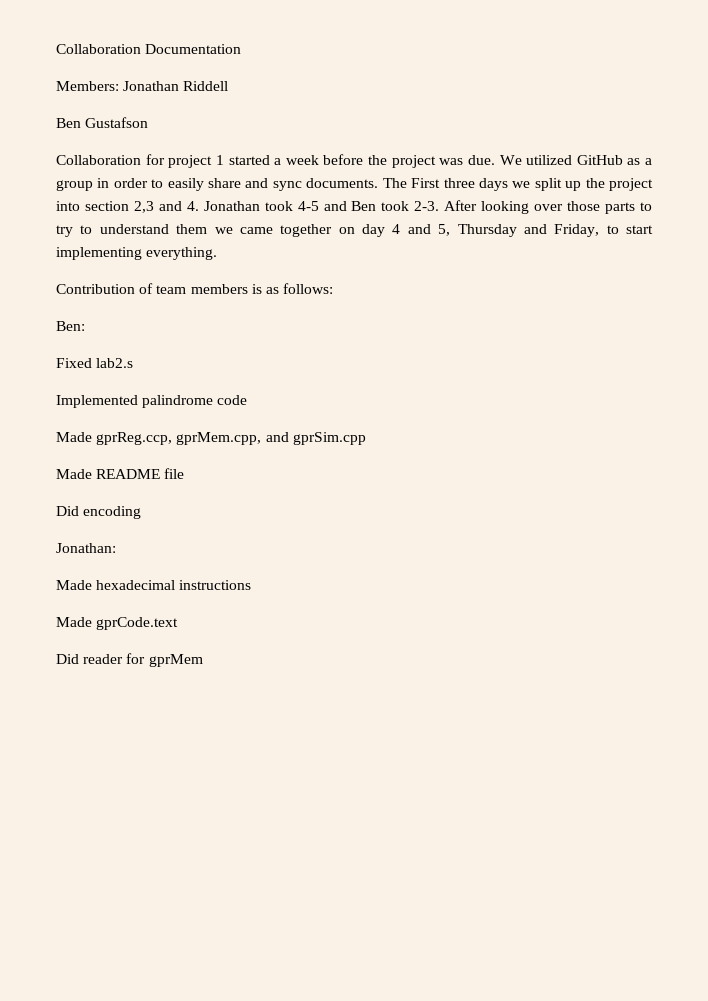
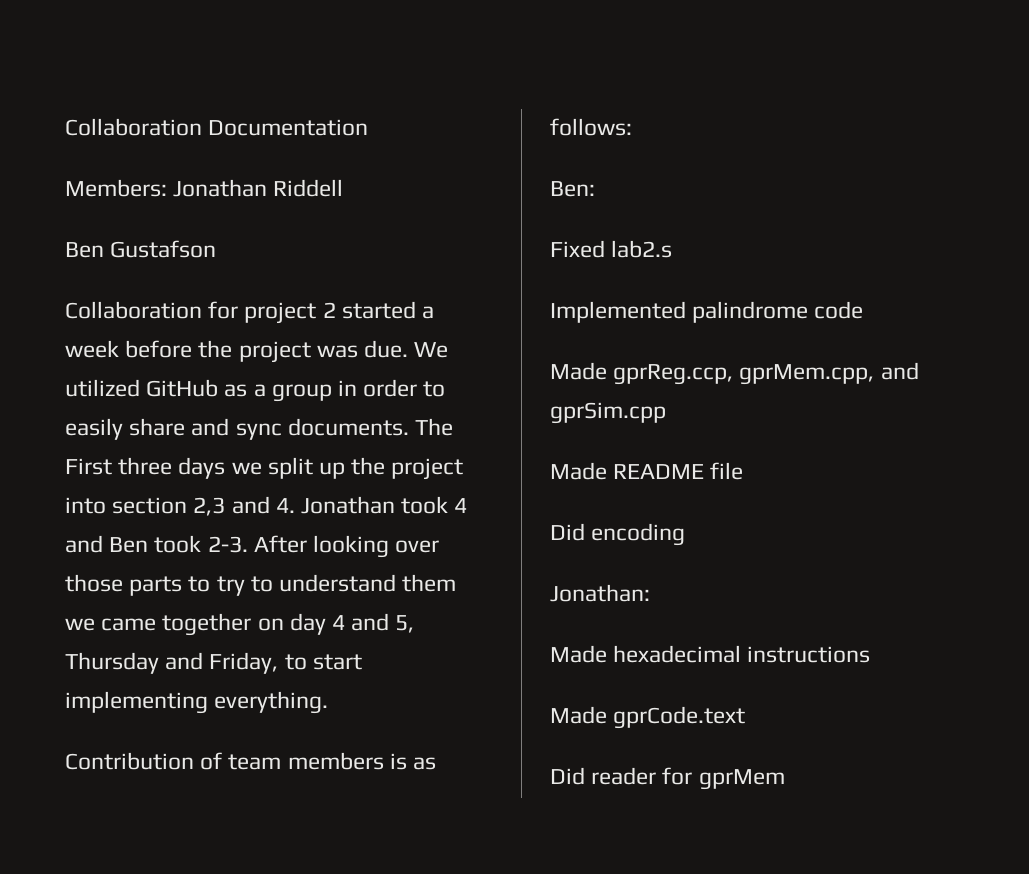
- Collaboration for project 1 started a week before the project was due.
+ Collaboration for project 2 started a week before the project was due.
- The First three days we split up the project into section 2,3 and 4. Jonathan took 4-5 and Ben took 2-3.
+ The First three days we split up the project into section 2,3 and 4. Jonathan took 4 and Ben took 2-3.

